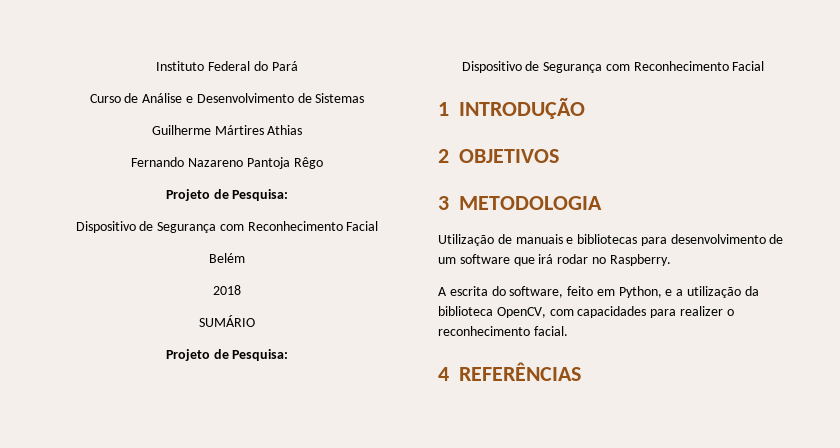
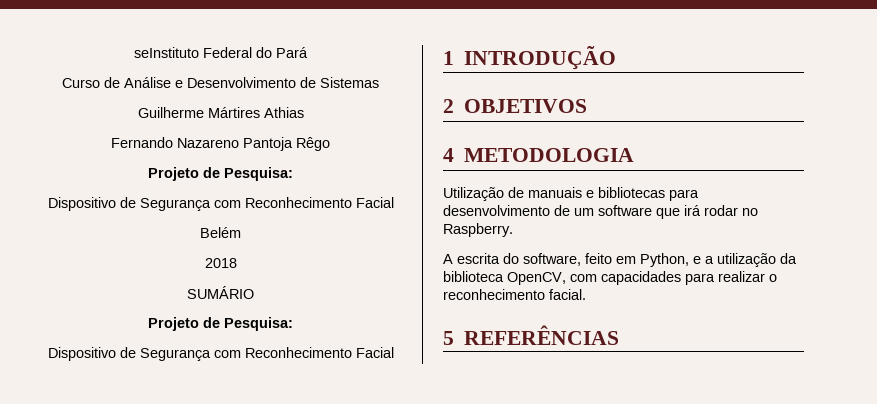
- Instituto Federal do Pará
+ seInstituto Federal do Pará
- 3 METODOLOGIA
+ 4 METODOLOGIA
- A escrita do software, feito em Python, e a utilização da biblioteca OpenCV, com capacidades para realizer o reconhecimento facial.
+ A escrita do software, feito em Python, e a utilização da biblioteca OpenCV, com capacidades para realizar o reconhecimento facial.
- 4 REFERÊNCIAS
+ 5 REFERÊNCIAS

